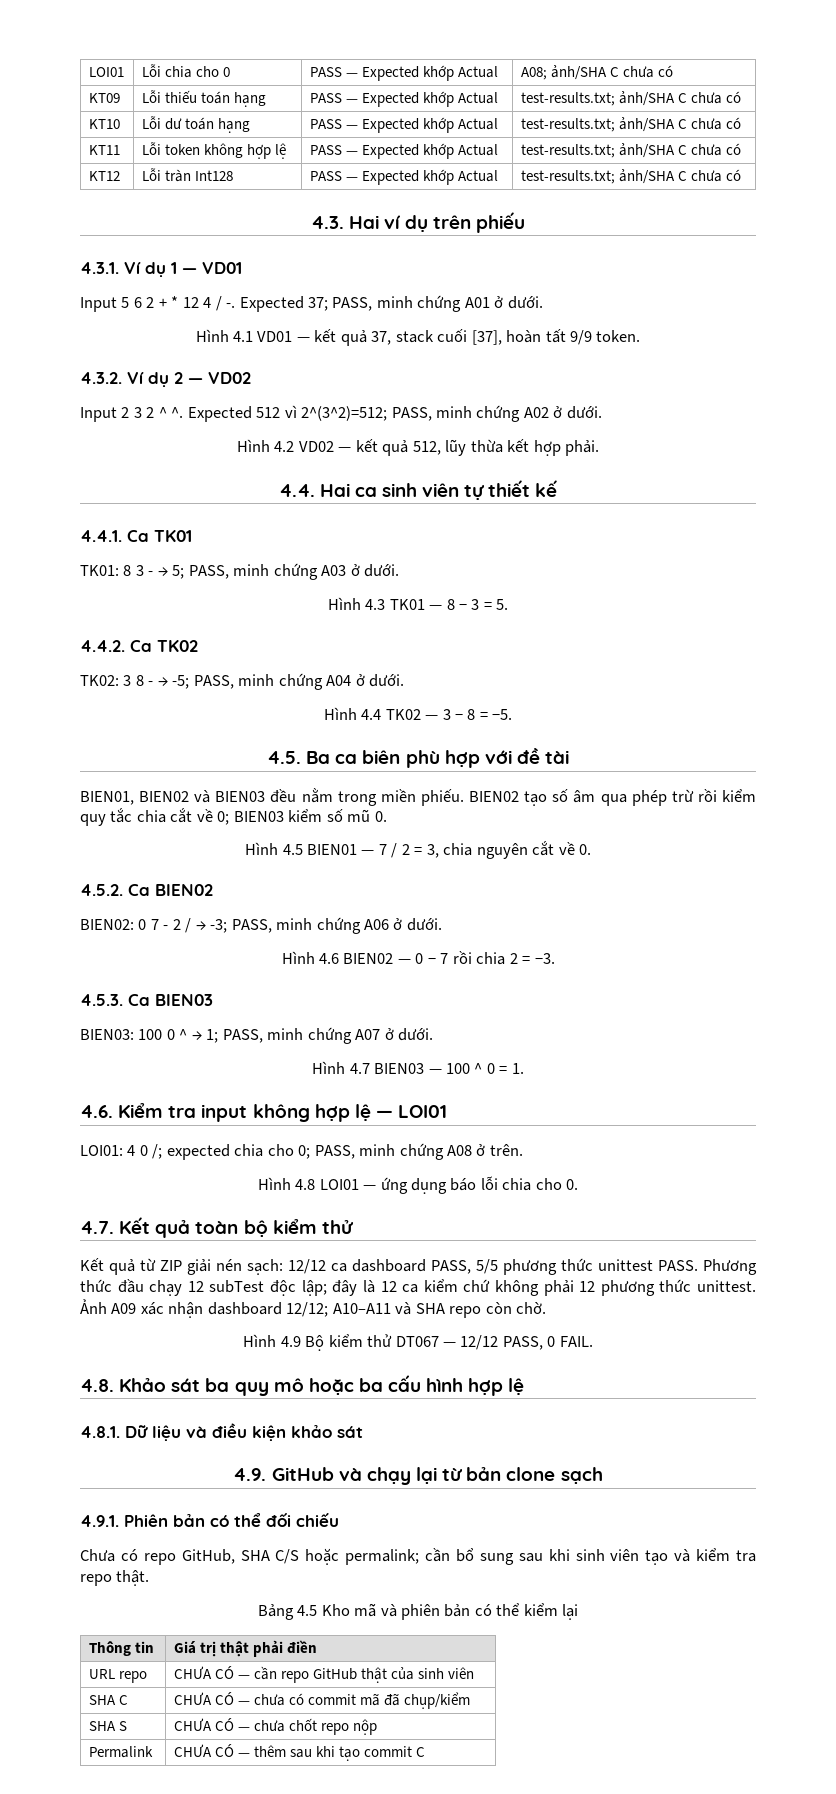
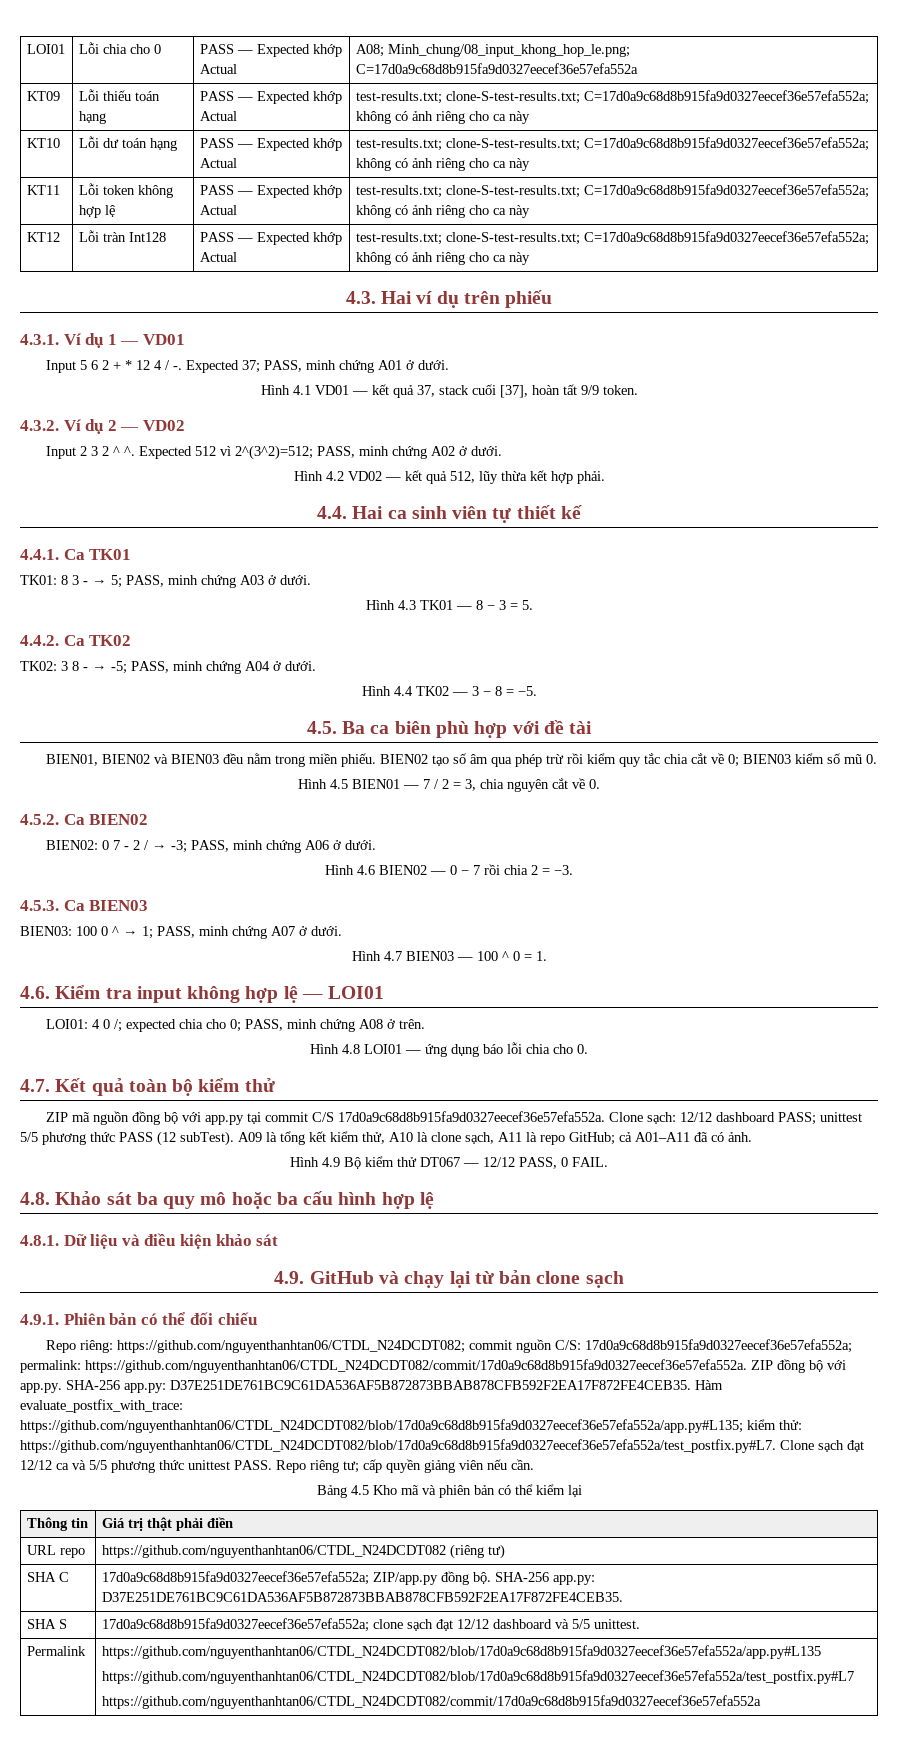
- LOI01 | Lỗi chia cho 0 | PASS — Expected khớp Actual | A08; ảnh/SHA C chưa có
+ LOI01 | Lỗi chia cho 0 | PASS — Expected khớp Actual | A08; Minh_chung/08_input_khong_hop_le.png; C=17d0a9c68d8b915fa9d0327eecef36e57efa552a
- KT09 | Lỗi thiếu toán hạng | PASS — Expected khớp Actual | test-results.txt; ảnh/SHA C chưa có
+ KT09 | Lỗi thiếu toán hạng | PASS — Expected khớp Actual | test-results.txt; clone-S-test-results.txt; C=17d0a9c68d8b915fa9d0327eecef36e57efa552a; không có ảnh riêng cho ca này
- KT10 | Lỗi dư toán hạng | PASS — Expected khớp Actual | test-results.txt; ảnh/SHA C chưa có
+ KT10 | Lỗi dư toán hạng | PASS — Expected khớp Actual | test-results.txt; clone-S-test-results.txt; C=17d0a9c68d8b915fa9d0327eecef36e57efa552a; không có ảnh riêng cho ca này
- KT11 | Lỗi token không hợp lệ | PASS — Expected khớp Actual | test-results.txt; ảnh/SHA C chưa có
+ KT11 | Lỗi token không hợp lệ | PASS — Expected khớp Actual | test-results.txt; clone-S-test-results.txt; C=17d0a9c68d8b915fa9d0327eecef36e57efa552a; không có ảnh riêng cho ca này
- KT12 | Lỗi tràn Int128 | PASS — Expected khớp Actual | test-results.txt; ảnh/SHA C chưa có
+ KT12 | Lỗi tràn Int128 | PASS — Expected khớp Actual | test-results.txt; clone-S-test-results.txt; C=17d0a9c68d8b915fa9d0327eecef36e57efa552a; không có ảnh riêng cho ca này
- Kết quả từ ZIP giải nén sạch: 12/12 ca dashboard PASS, 5/5 phương thức unittest PASS. Phương thức đầu chạy 12 subTest độc lập; đây là 12 ca kiểm chứ không phải 12 phương thức unittest. Ảnh A09 xác nhận dashboard 12/12; A10–A11 và SHA repo còn chờ.
+ ZIP mã nguồn đồng bộ với app.py tại commit C/S 17d0a9c68d8b915fa9d0327eecef36e57efa552a. Clone sạch: 12/12 dashboard PASS; unittest 5/5 phương thức PASS (12 subTest). A09 là tổng kết kiểm thử, A10 là clone sạch, A11 là repo GitHub; cả A01–A11 đã có ảnh.
- Chưa có repo GitHub, SHA C/S hoặc permalink; cần bổ sung sau khi sinh viên tạo và kiểm tra repo thật.
+ Repo riêng: https://github.com/nguyenthanhtan06/CTDL_N24DCDT082; commit nguồn C/S: 17d0a9c68d8b915fa9d0327eecef36e57efa552a; permalink: https://github.com/nguyenthanhtan06/CTDL_N24DCDT082/commit/17d0a9c68d8b915fa9d0327eecef36e57efa552a. ZIP đồng bộ với app.py. SHA-256 app.py: D37E251DE761BC9C61DA536AF5B872873BBAB878CFB592F2EA17F872FE4CEB35. Hàm evaluate_postfix_with_trace: https://github.com/nguyenthanhtan06/CTDL_N24DCDT082/blob/17d0a9c68d8b915fa9d0327eecef36e57efa552a/app.py#L135; kiểm thử: https://github.com/nguyenthanhtan06/CTDL_N24DCDT082/blob/17d0a9c68d8b915fa9d0327eecef36e57efa552a/test_postfix.py#L7. Clone sạch đạt 12/12 ca và 5/5 phương thức unittest PASS. Repo riêng tư; cấp quyền giảng viên nếu cần.
- URL repo | CHƯA CÓ — cần repo GitHub thật của sinh viên
- SHA C | CHƯA CÓ — chưa có commit mã đã chụp/kiểm
- SHA S | CHƯA CÓ — chưa chốt repo nộp
- Permalink | CHƯA CÓ — thêm sau khi tạo commit C
+ URL repo | https://github.com/nguyenthanhtan06/CTDL_N24DCDT082 (riêng tư)
+ SHA C | 17d0a9c68d8b915fa9d0327eecef36e57efa552a; ZIP/app.py đồng bộ. SHA-256 app.py: D37E251DE761BC9C61DA536AF5B872873BBAB878CFB592F2EA17F872FE4CEB35.
+ SHA S | 17d0a9c68d8b915fa9d0327eecef36e57efa552a; clone sạch đạt 12/12 dashboard và 5/5 unittest.
+ Permalink | https://github.com/nguyenthanhtan06/CTDL_N24DCDT082/blob/17d0a9c68d8b915fa9d0327eecef36e57efa552a/app.py#L135
+ https://github.com/nguyenthanhtan06/CTDL_N24DCDT082/blob/17d0a9c68d8b915fa9d0327eecef36e57efa552a/test_postfix.py#L7
+ https://github.com/nguyenthanhtan06/CTDL_N24DCDT082/commit/17d0a9c68d8b915fa9d0327eecef36e57efa552a

